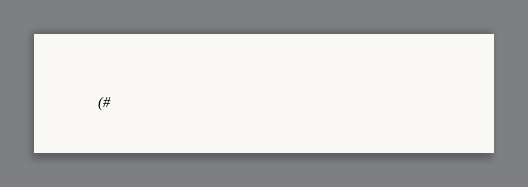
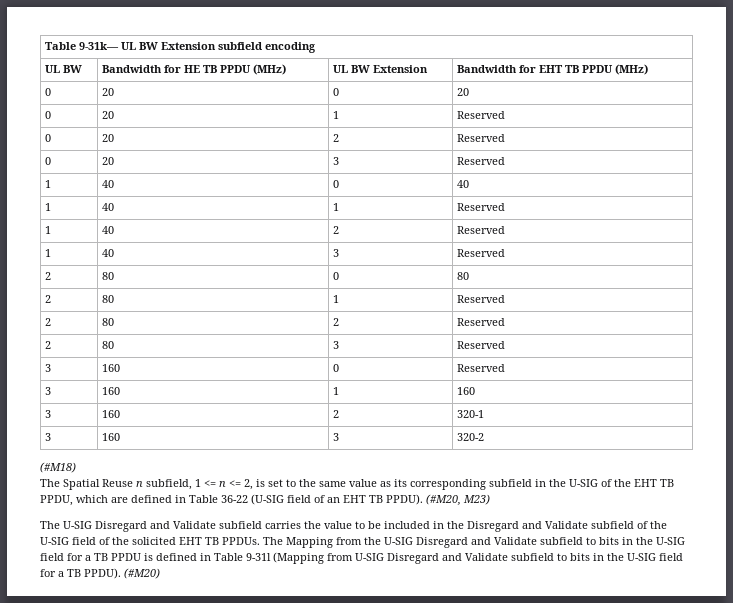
- (#
+ Table 9-31k— UL BW Extension subfield encoding
+ UL BW | Bandwidth for HE TB PPDU (MHz) | UL BW Extension | Bandwidth for EHT TB PPDU (MHz)
+ 0 | 20 | 0 | 20
+ 0 | 20 | 1 | Reserved
+ 0 | 20 | 2 | Reserved
+ 0 | 20 | 3 | Reserved
+ 1 | 40 | 0 | 40
+ 1 | 40 | 1 | Reserved
+ 1 | 40 | 2 | Reserved
+ 1 | 40 | 3 | Reserved
+ 2 | 80 | 0 | 80
+ 2 | 80 | 1 | Reserved
+ 2 | 80 | 2 | Reserved
+ 2 | 80 | 3 | Reserved
+ 3 | 160 | 0 | Reserved
+ 3 | 160 | 1 | 160
+ 3 | 160 | 2 | 320-1
+ 3 | 160 | 3 | 320-2
+ (#M18)
+ The Spatial Reuse n subfield, 1 <= n <= 2, is set to the same value as its corresponding subfield in the U-SIG of the EHT TB PPDU, which are defined in Table 36-22 (U-SIG field of an EHT TB PPDU). (#M20, M23)
+ The U-SIG Disregard and Validate subfield carries the value to be included in the Disregard and Validate subfield of the U-SIG field of the solicited EHT TB PPDUs. The Mapping from the U-SIG Disregard and Validate subfield to bits in the U-SIG field for a TB PPDU is defined in Table 9-31l (Mapping from U-SIG Disregard and Validate subfield to bits in the U-SIG field for a TB PPDU). (#M20)

